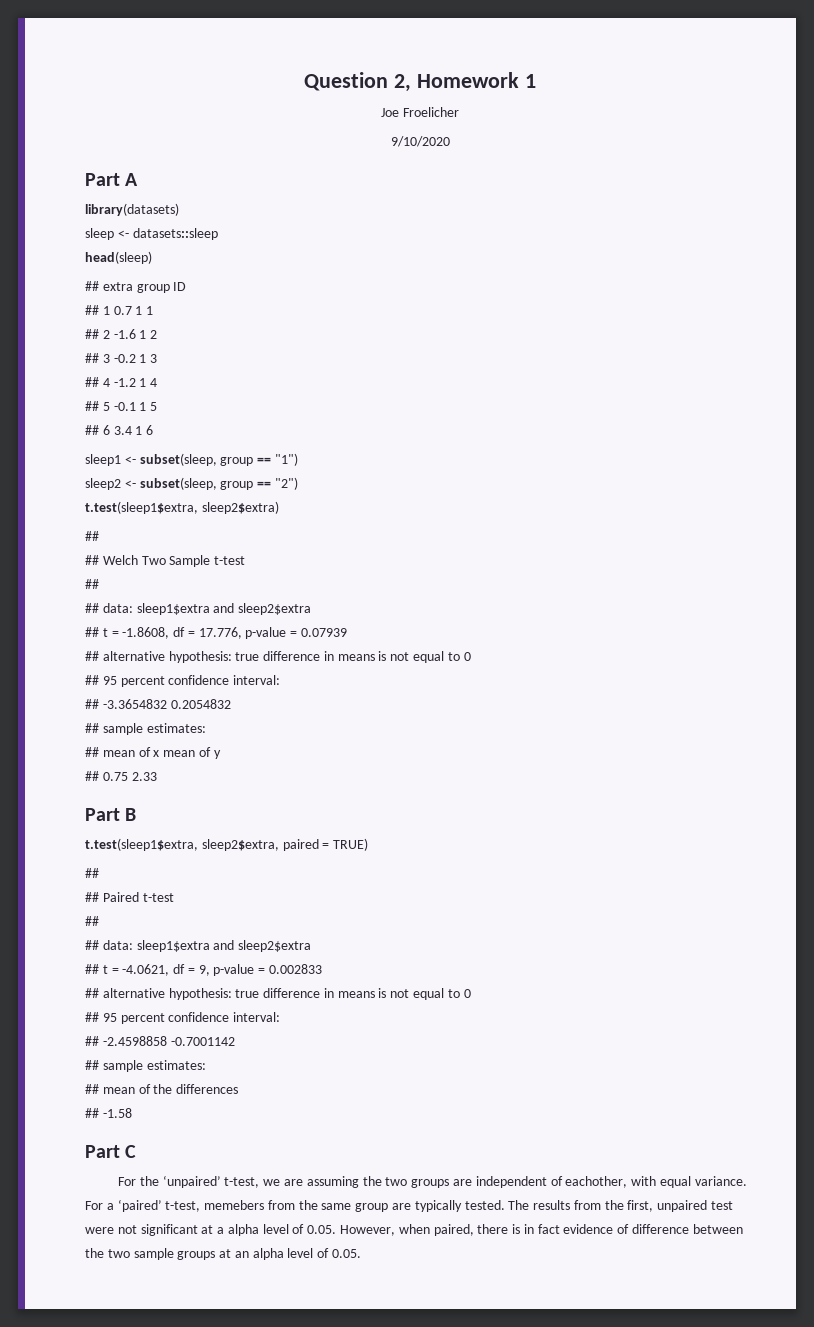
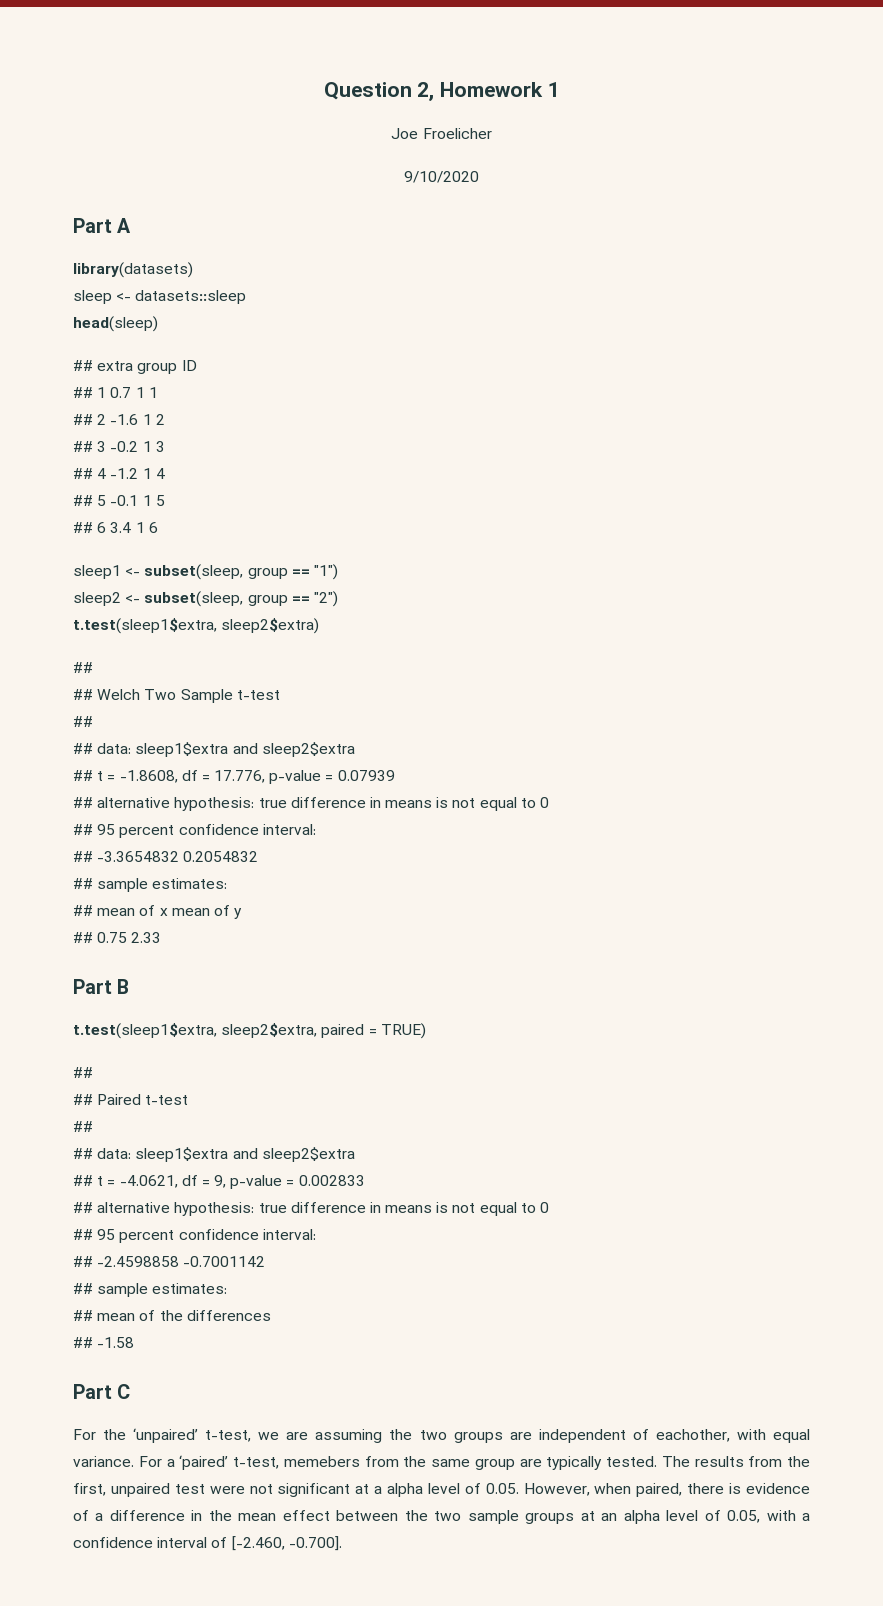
- The results from the first, unpaired test were not significant at a alpha level of 0.05. However, when paired, there is in fact evidence of difference between the two sample groups at an alpha level of 0.05.
+ The results from the first, unpaired test were not significant at a alpha level of 0.05. However, when paired, there is evidence of a difference in the mean effect between the two sample groups at an alpha level of 0.05, with a confidence interval of [-2.460, -0.700].

